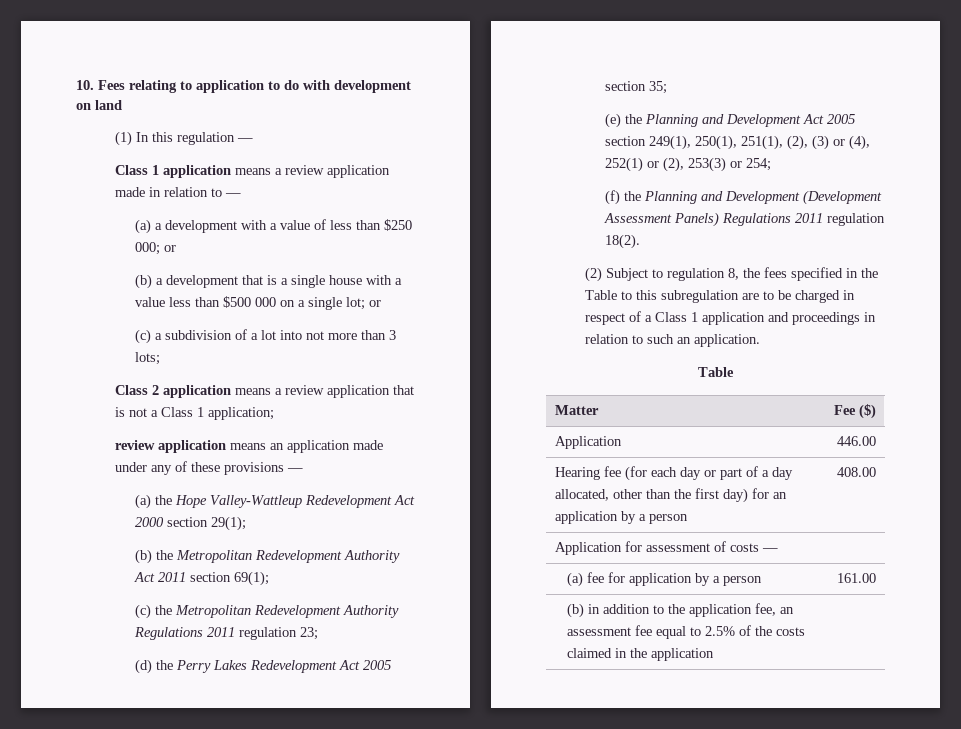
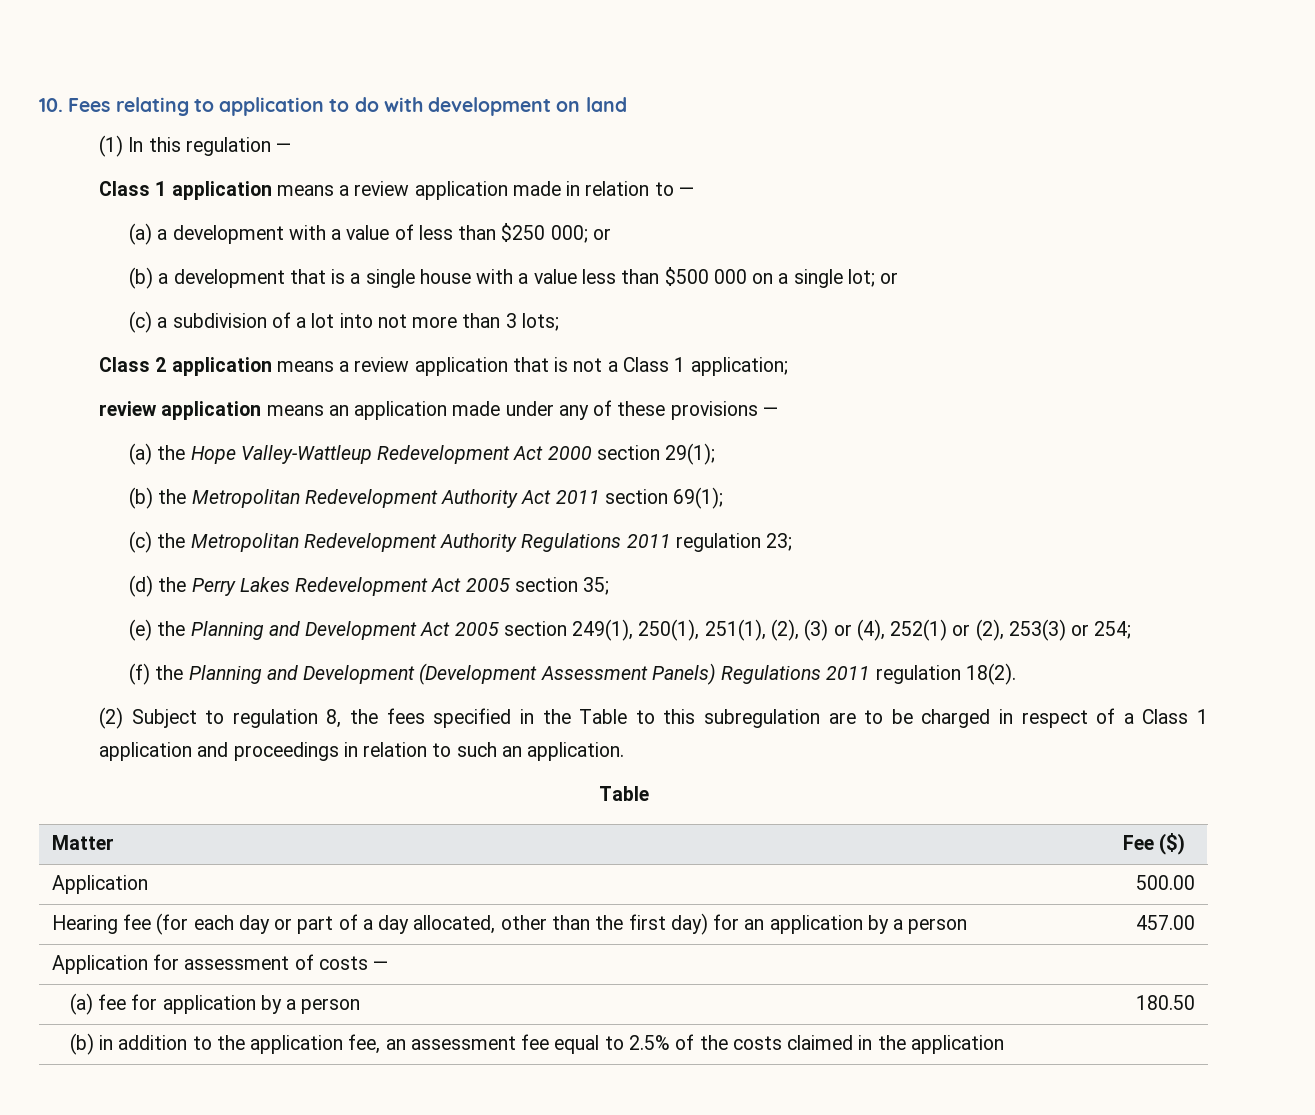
- Application | 446.00
+ Application | 500.00
- Hearing fee (for each day or part of a day allocated, other than the first day) for an application by a person | 408.00
+ Hearing fee (for each day or part of a day allocated, other than the first day) for an application by a person | 457.00
- (a) fee for application by a person | 161.00
+ (a) fee for application by a person | 180.50

